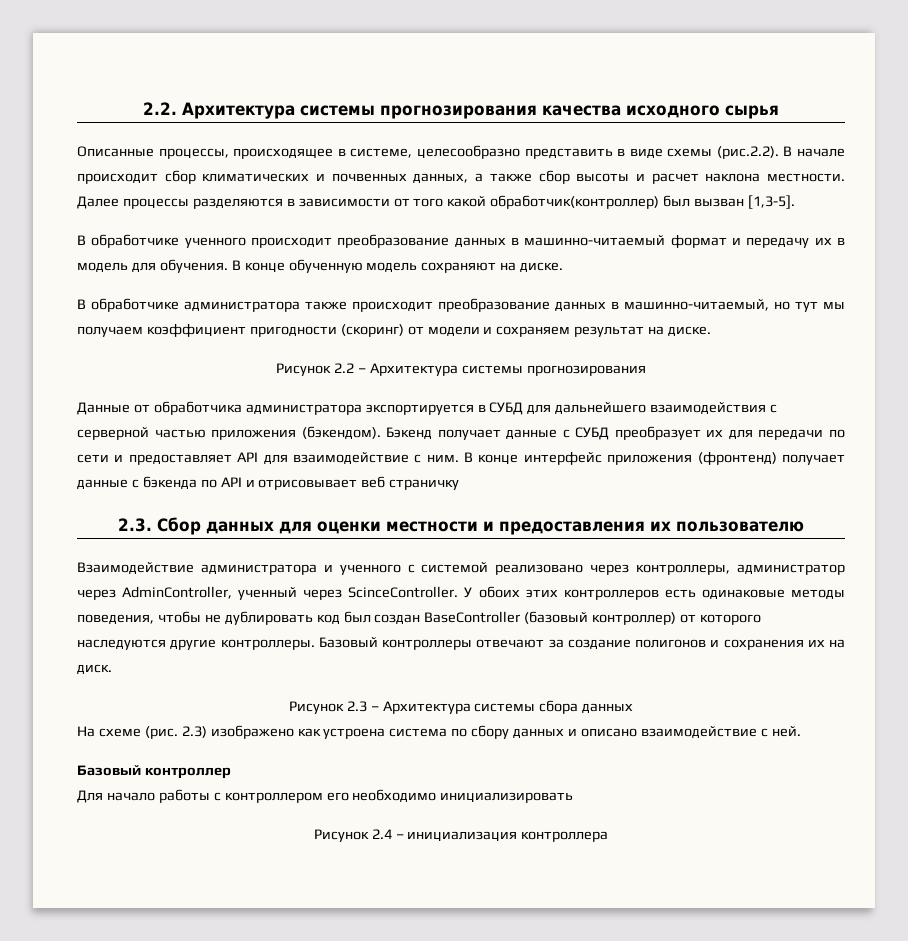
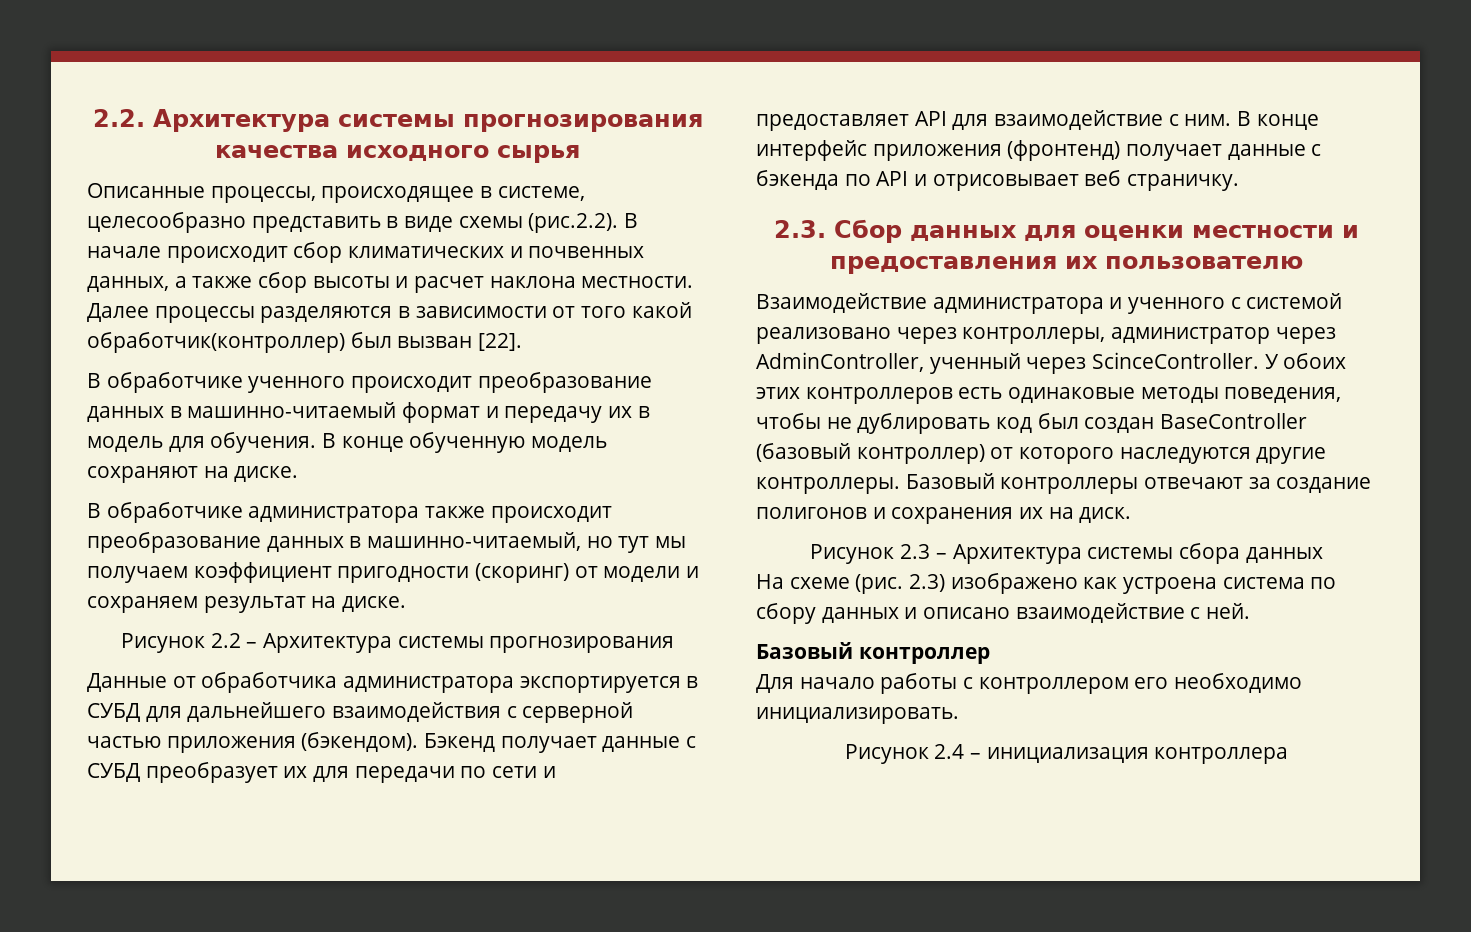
- Далее процессы разделяются в зависимости от того какой обработчик(контроллер) был вызван [1,3-5].
+ Далее процессы разделяются в зависимости от того какой обработчик(контроллер) был вызван [22].
- В конце интерфейс приложения (фронтенд) получает данные с бэкенда по API и отрисовывает веб страничку
+ В конце интерфейс приложения (фронтенд) получает данные с бэкенда по API и отрисовывает веб страничку.
- Для начало работы с контроллером его необходимо инициализировать
+ Для начало работы с контроллером его необходимо инициализировать.

